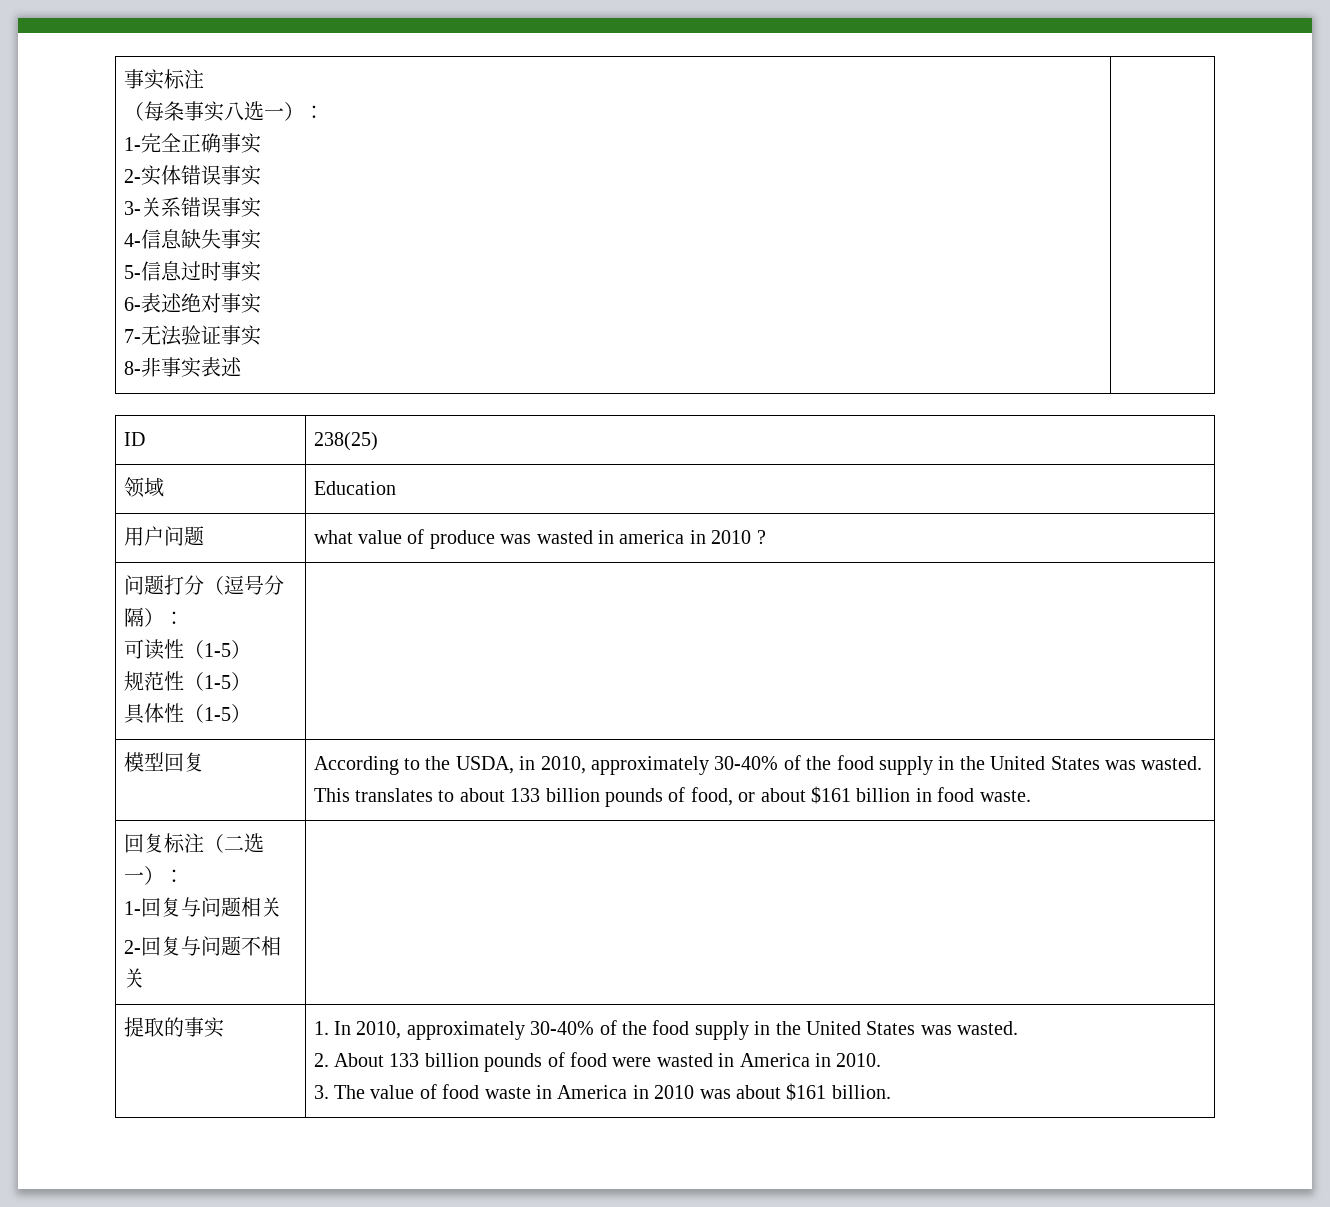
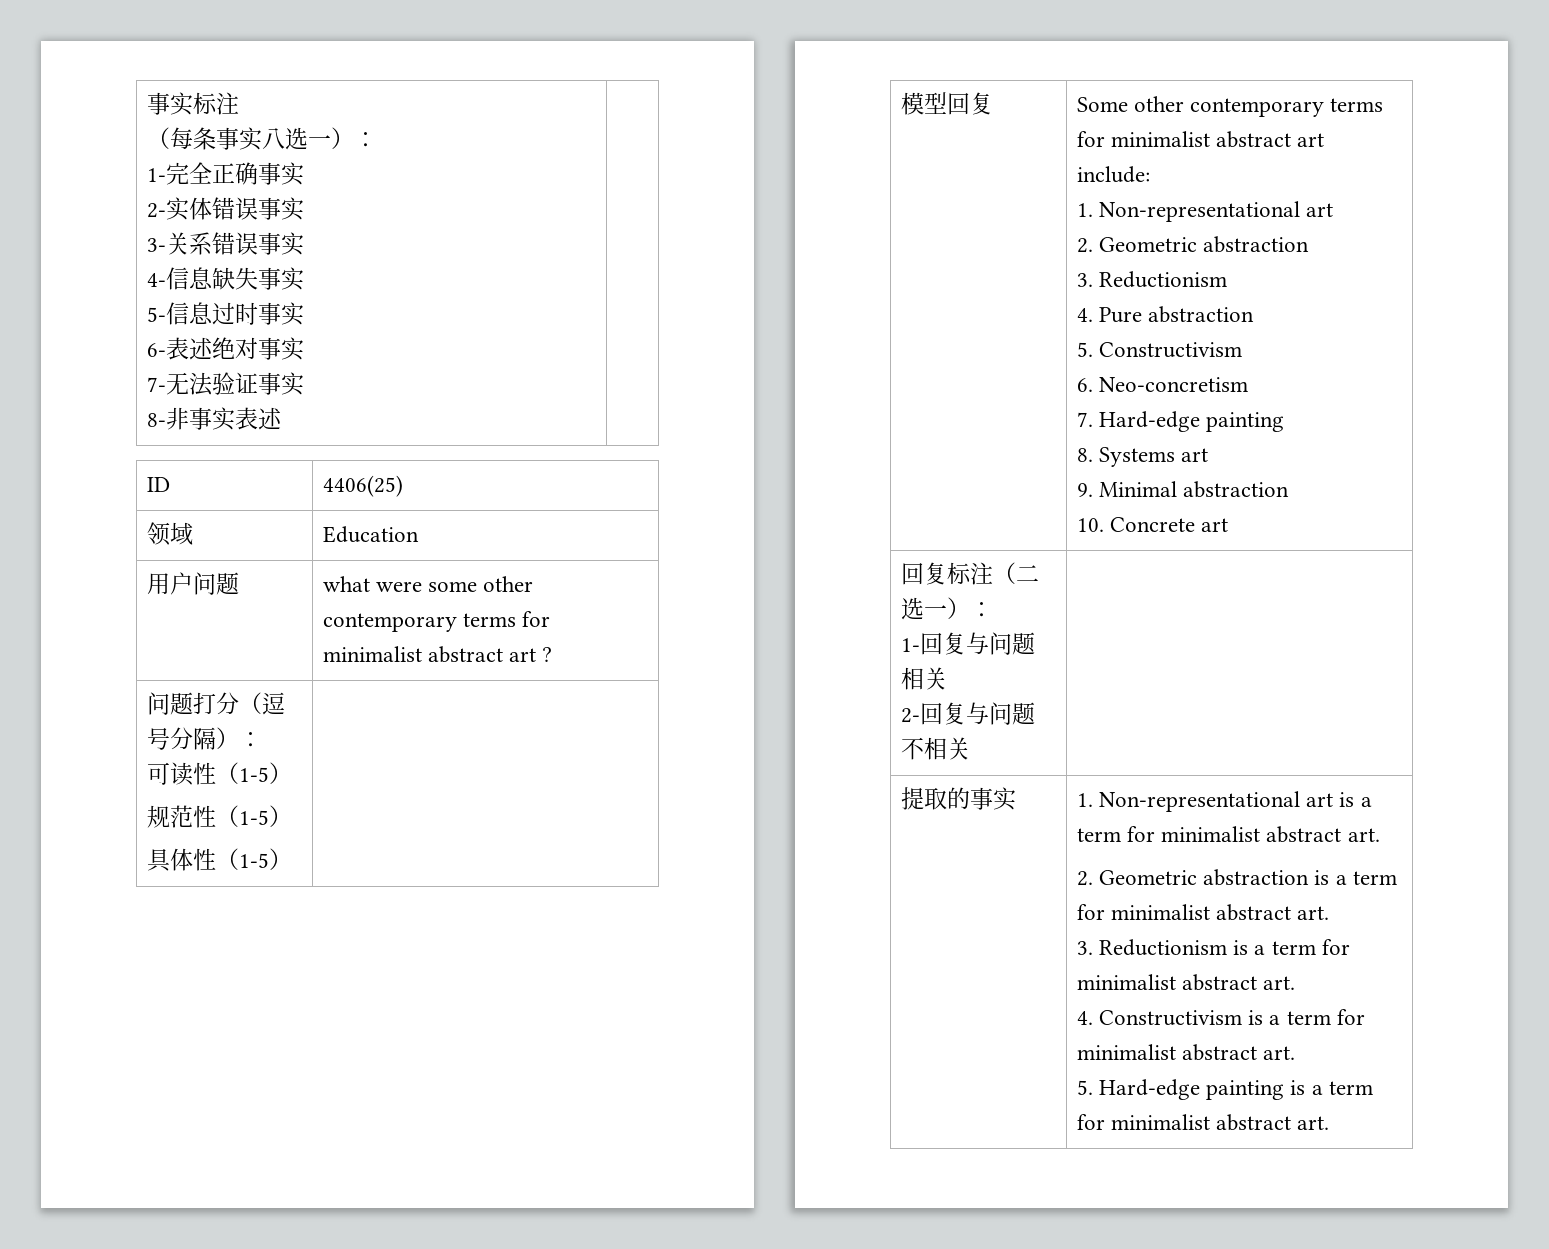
- ID | 238(25)
+ ID | 4406(25)
- 用户问题 | what value of produce was wasted in america in 2010 ?
+ 用户问题 | what were some other contemporary terms for minimalist abstract art ?
- 模型回复 | According to the USDA, in 2010, approximately 30-40% of the food supply in the United States was wasted. This translates to about 133 billion pounds of food, or about $161 billion in food waste.
+ 模型回复 | Some other contemporary terms for minimalist abstract art include:
+ 1. Non-representational art
+ 2. Geometric abstraction
+ 3. Reductionism
+ 4. Pure abstraction
+ 5. Constructivism
+ 6. Neo-concretism
+ 7. Hard-edge painting
+ 8. Systems art
+ 9. Minimal abstraction
+ 10. Concrete art
- 1. In 2010, approximately 30-40% of the food supply in the United States was wasted.
- 2. About 133 billion pounds of food were wasted in America in 2010.
- 3. The value of food waste in America in 2010 was about $161 billion.
+ 1. Non-representational art is a term for minimalist abstract art.
+ 2. Geometric abstraction is a term for minimalist abstract art.
+ 3. Reductionism is a term for minimalist abstract art.
+ 4. Constructivism is a term for minimalist abstract art.
+ 5. Hard-edge painting is a term for minimalist abstract art.

